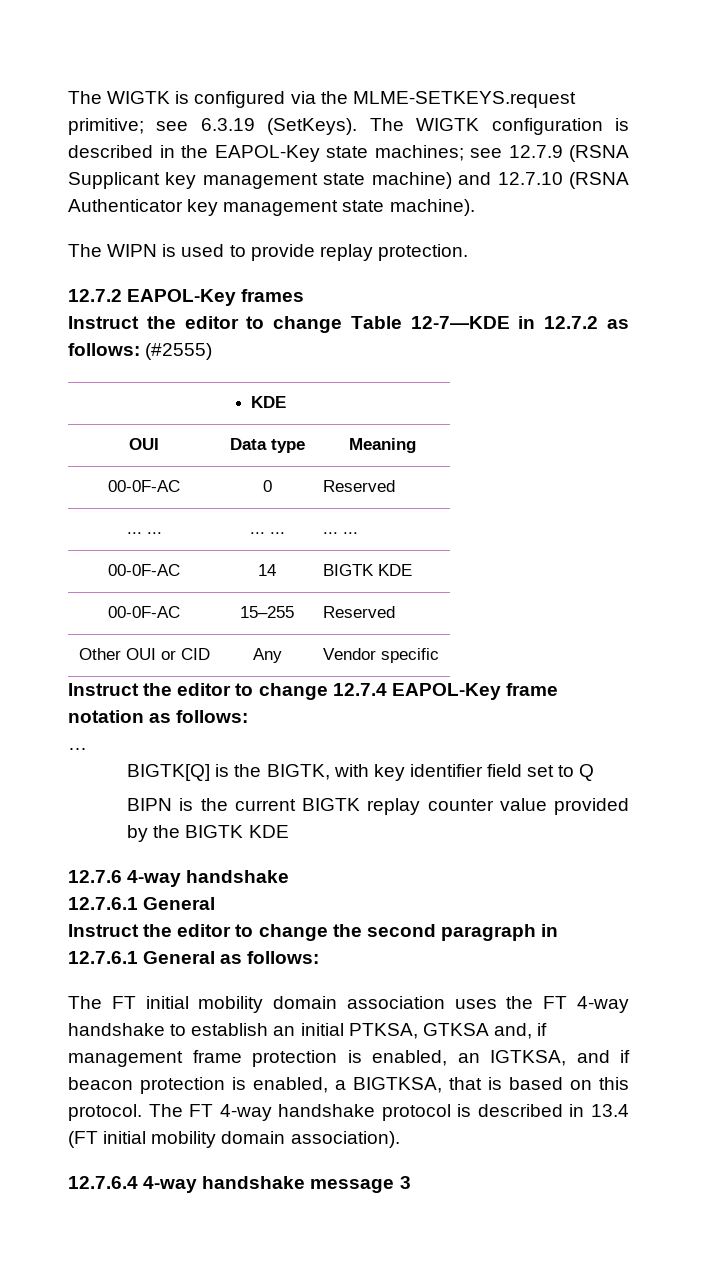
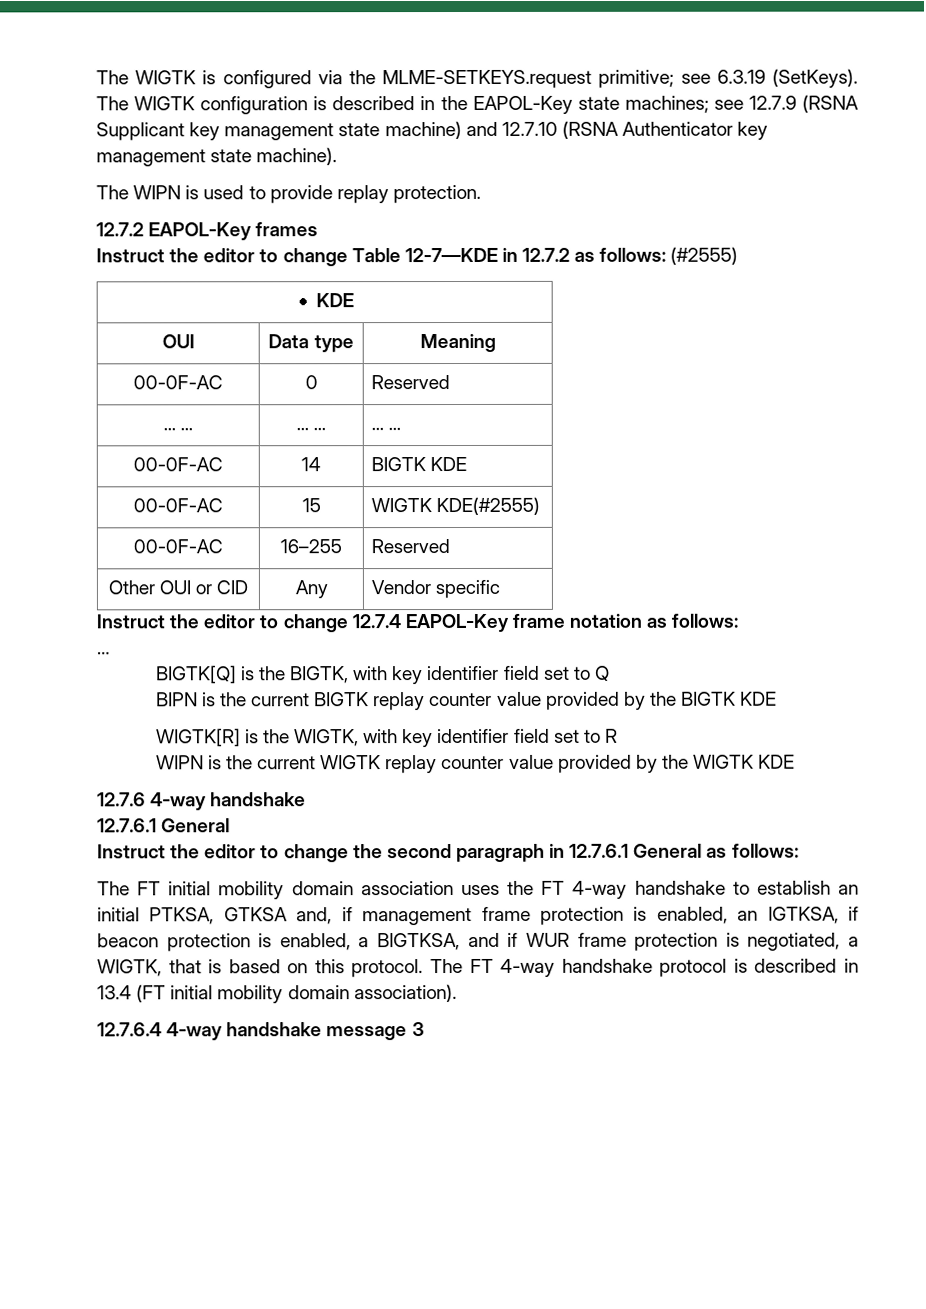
- 00-0F-AC | 15–255 | Reserved
+ 00-0F-AC | 15 | WIGTK KDE(#2555)
+ 00-0F-AC | 16–255 | Reserved
+ WIGTK[R] is the WIGTK, with key identifier field set to R
+ WIPN is the current WIGTK replay counter value provided by the WIGTK KDE
- The FT initial mobility domain association uses the FT 4-way handshake to establish an initial PTKSA, GTKSA and, if management frame protection is enabled, an IGTKSA, and if beacon protection is enabled, a BIGTKSA, that is based on this protocol.
+ The FT initial mobility domain association uses the FT 4-way handshake to establish an initial PTKSA, GTKSA and, if management frame protection is enabled, an IGTKSA, if beacon protection is enabled, a BIGTKSA, and if WUR frame protection is negotiated, a WIGTK, that is based on this protocol.

